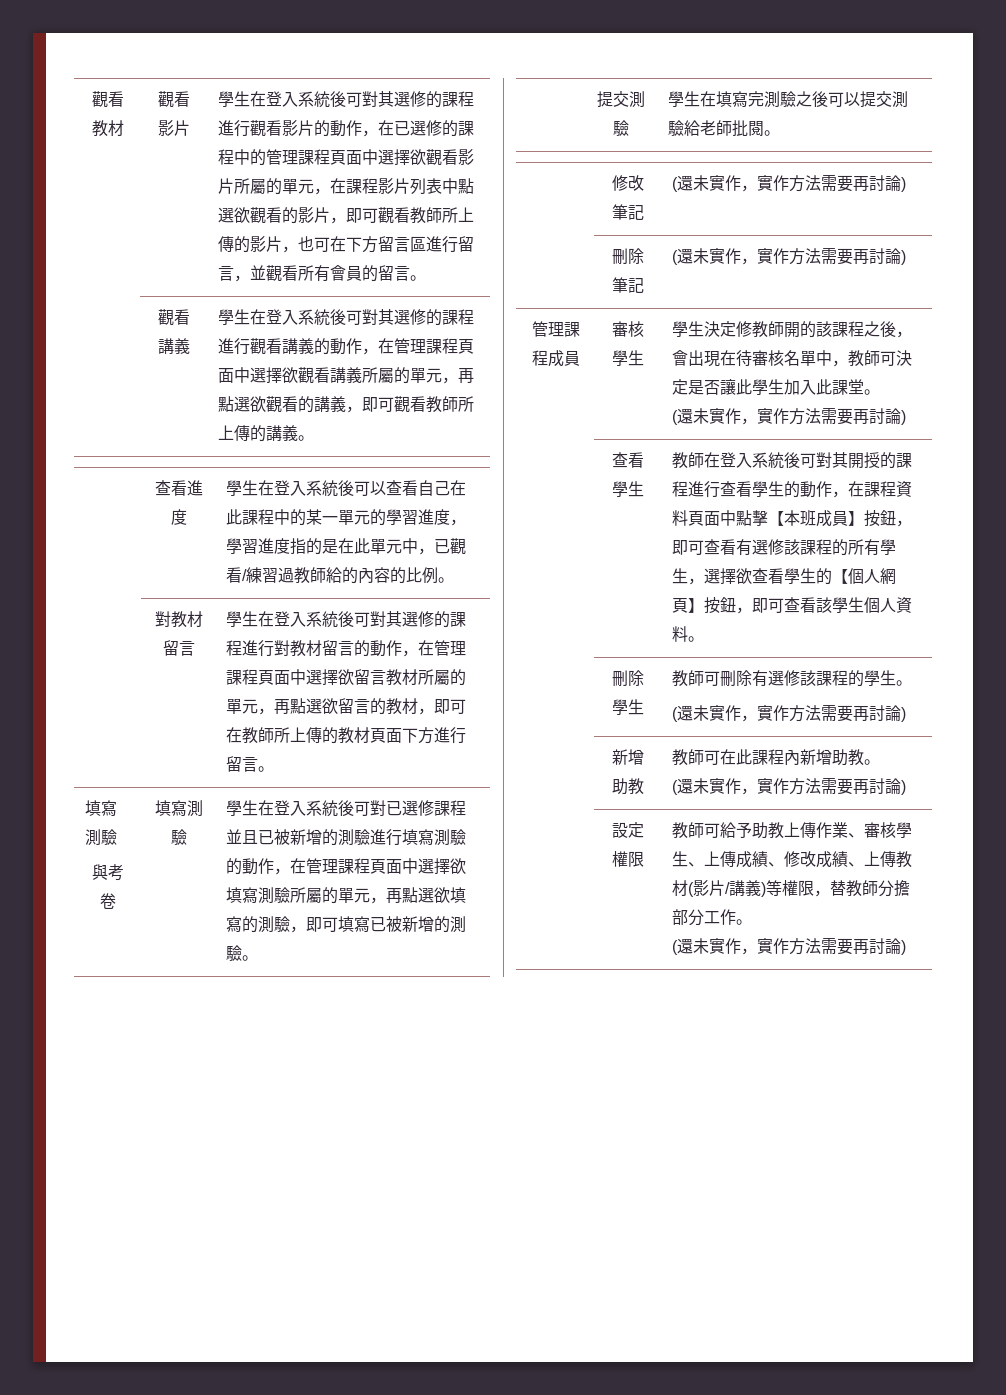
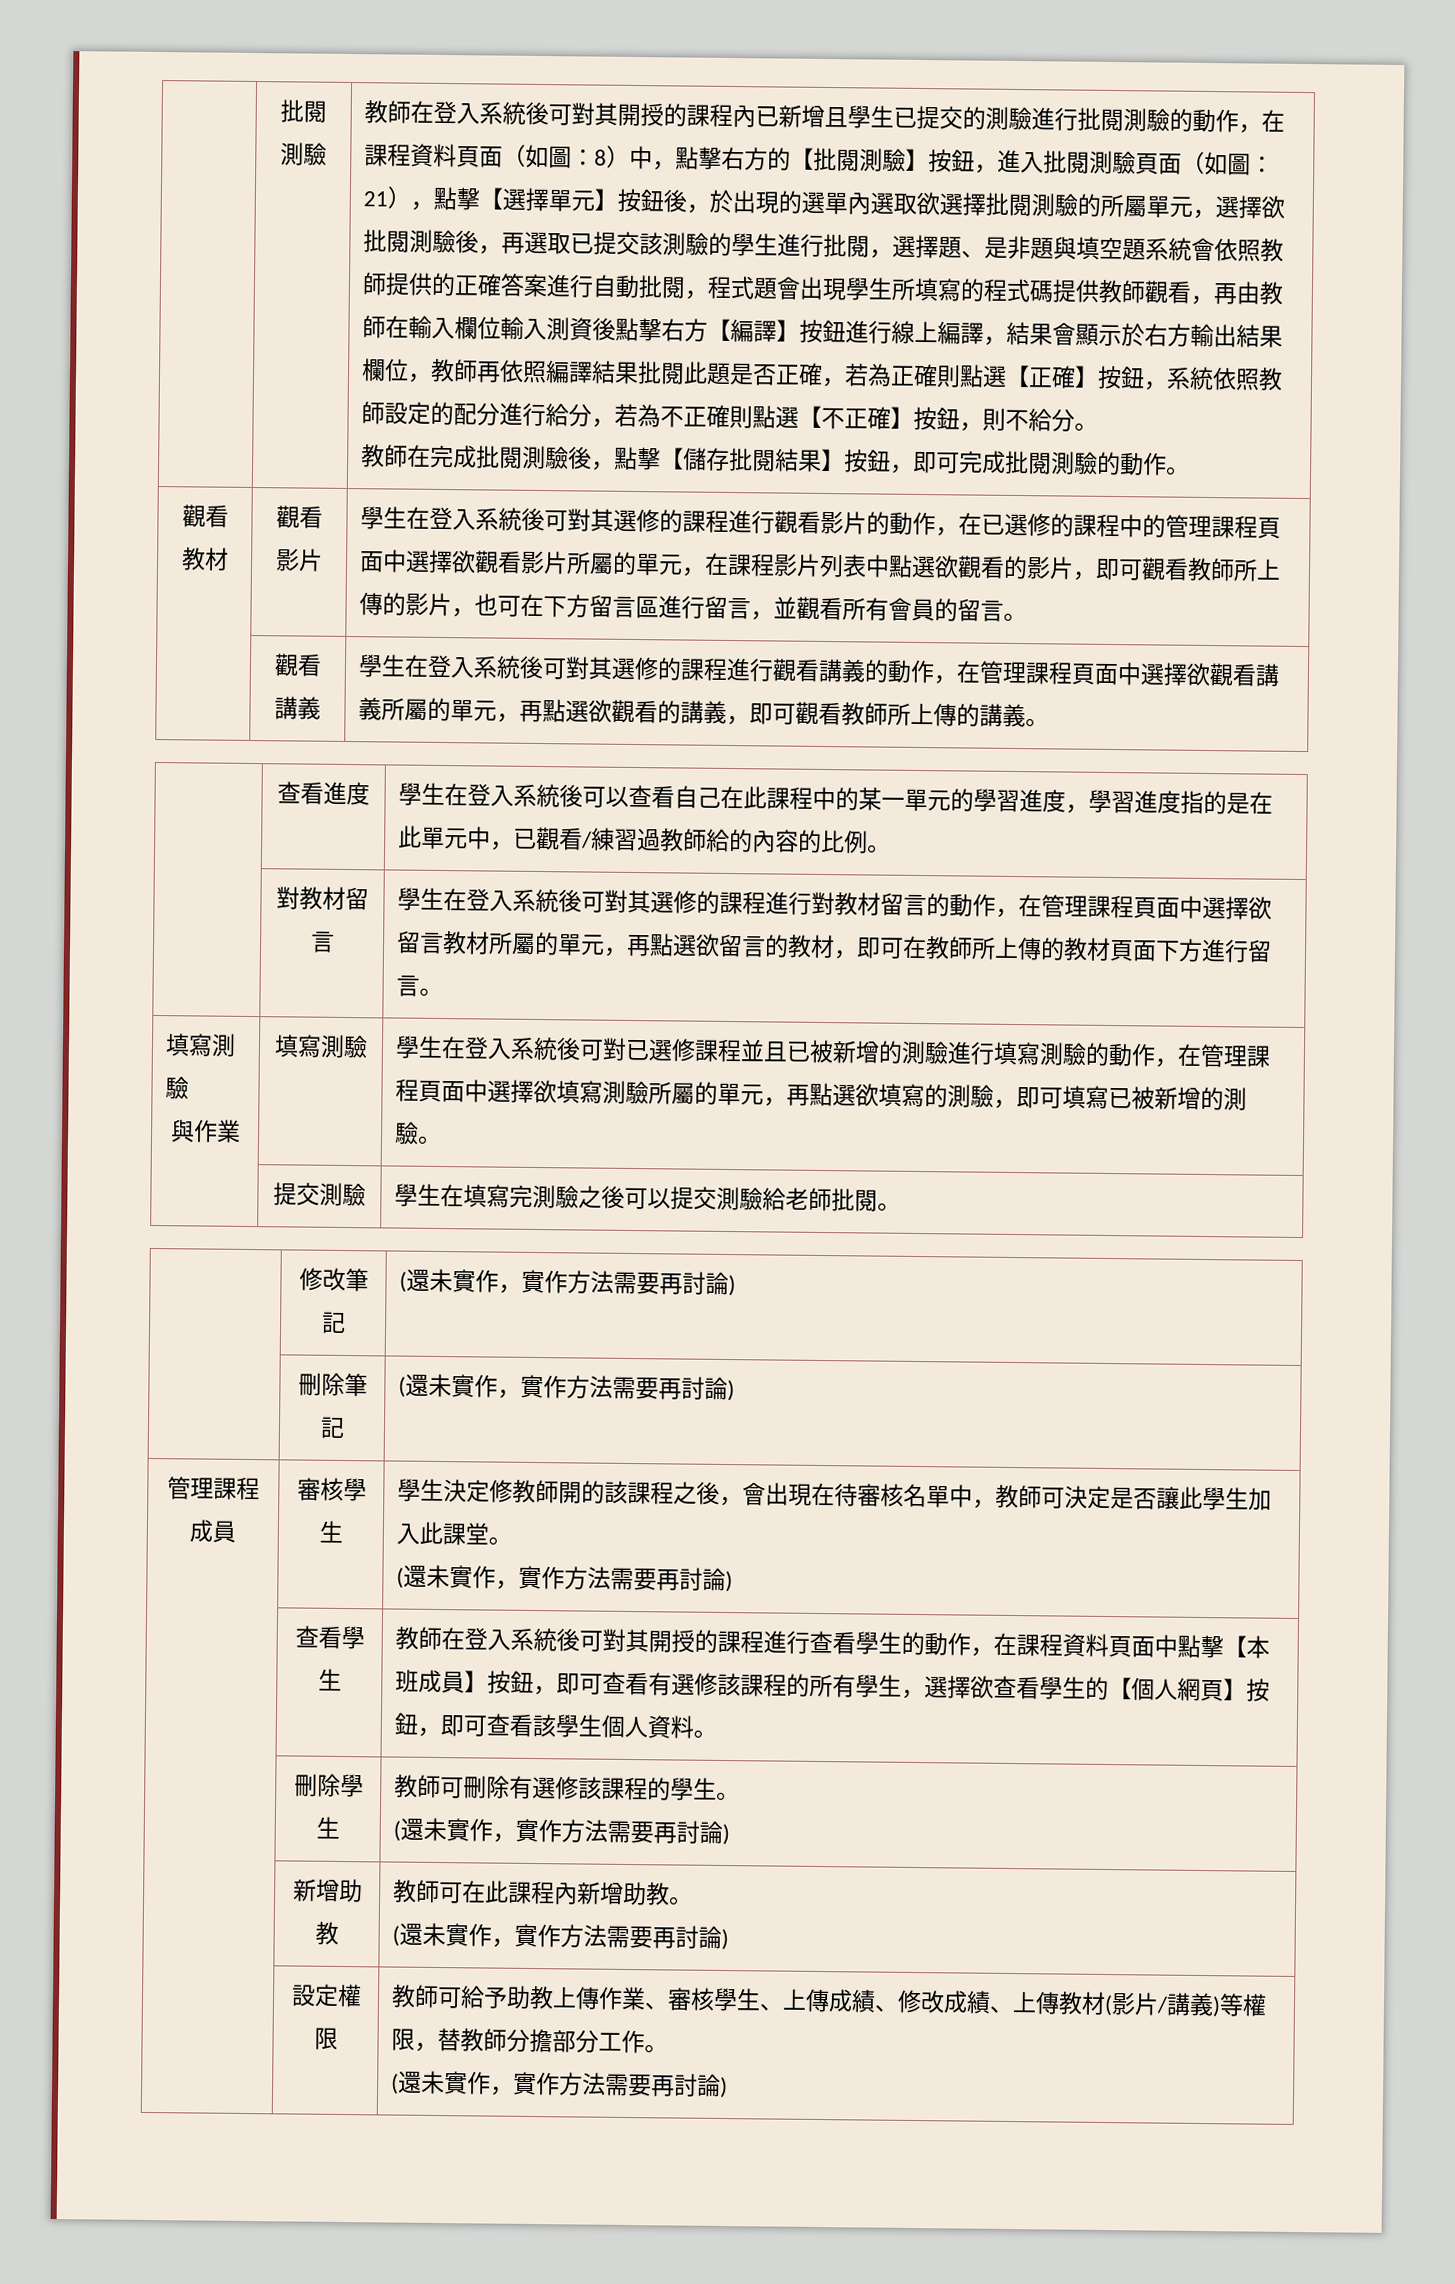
+ 批閱測驗 | 教師在登入系統後可對其開授的課程內已新增且學生已提交的測驗進行批閱測驗的動作，在課程資料頁面（如圖：8）中，點擊右方的【批閱測驗】按鈕，進入批閱測驗頁面（如圖：21），點擊【選擇單元】按鈕後，於出現的選單內選取欲選擇批閱測驗的所屬單元，選擇欲批閱測驗後，再選取已提交該測驗的學生進行批閱，選擇題、是非題與填空題系統會依照教師提供的正確答案進行自動批閱，程式題會出現學生所填寫的程式碼提供教師觀看，再由教師在輸入欄位輸入測資後點擊右方【編譯】按鈕進行線上編譯，結果會顯示於右方輸出結果欄位，教師再依照編譯結果批閱此題是否正確，若為正確則點選【正確】按鈕，系統依照教師設定的配分進行給分，若為不正確則點選【不正確】按鈕，則不給分。
+ 教師在完成批閱測驗後，點擊【儲存批閱結果】按鈕，即可完成批閱測驗的動作。
- 與考卷
+ 與作業

